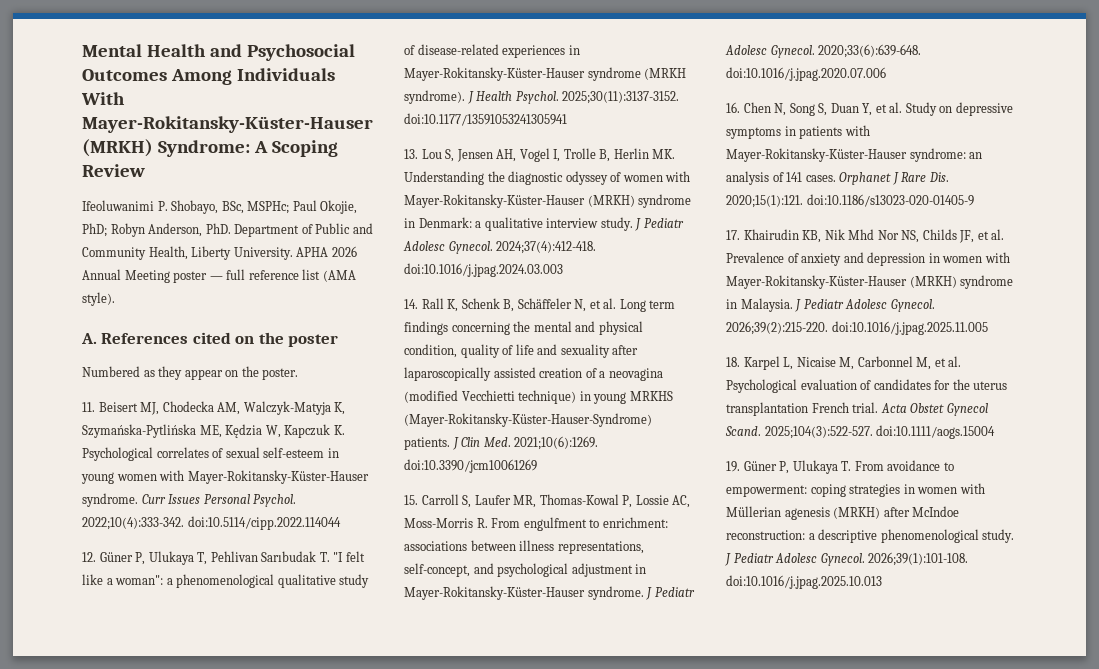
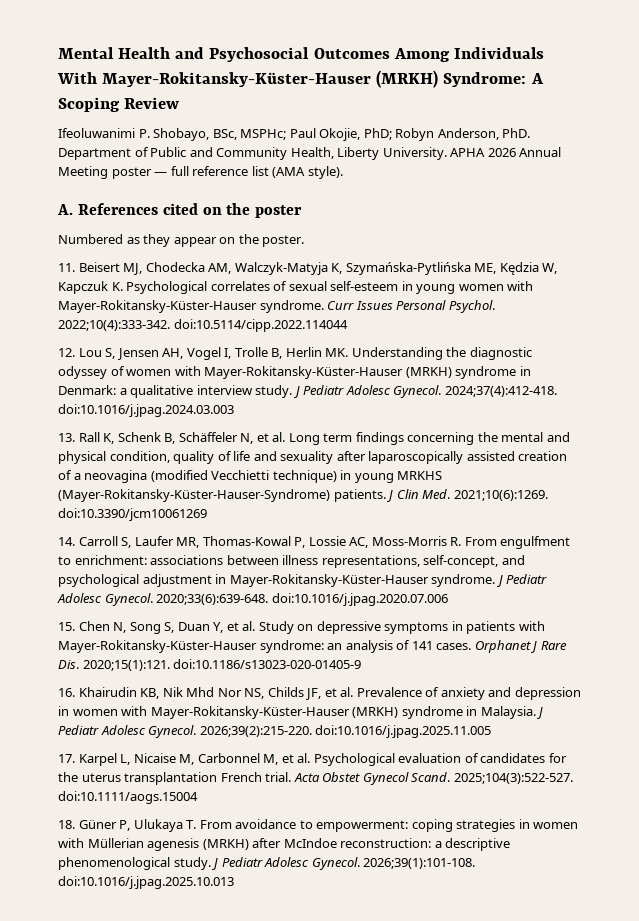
- 12. Güner P, Ulukaya T, Pehlivan Sarıbudak T. "I felt like a woman": a phenomenological qualitative study of disease-related experiences in Mayer-Rokitansky-Küster-Hauser syndrome (MRKH syndrome). J Health Psychol. 2025;30(11):3137-3152. doi:10.1177/13591053241305941
- 13. Lou S, Jensen AH, Vogel I, Trolle B, Herlin MK. Understanding the diagnostic odyssey of women with Mayer-Rokitansky-Küster-Hauser (MRKH) syndrome in Denmark: a qualitative interview study.
+ 12. Lou S, Jensen AH, Vogel I, Trolle B, Herlin MK. Understanding the diagnostic odyssey of women with Mayer-Rokitansky-Küster-Hauser (MRKH) syndrome in Denmark: a qualitative interview study.
- 14. Rall K, Schenk B, Schäffeler N, et al. Long term findings concerning the mental and physical condition, quality of life and sexuality after laparoscopically assisted creation of a neovagina (modified Vecchietti technique) in young MRKHS (Mayer-Rokitansky-Küster-Hauser-Syndrome) patients.
+ 13. Rall K, Schenk B, Schäffeler N, et al. Long term findings concerning the mental and physical condition, quality of life and sexuality after laparoscopically assisted creation of a neovagina (modified Vecchietti technique) in young MRKHS (Mayer-Rokitansky-Küster-Hauser-Syndrome) patients.
- 15. Carroll S, Laufer MR, Thomas-Kowal P, Lossie AC, Moss-Morris R. From engulfment to enrichment: associations between illness representations, self-concept, and psychological adjustment in Mayer-Rokitansky-Küster-Hauser syndrome.
+ 14. Carroll S, Laufer MR, Thomas-Kowal P, Lossie AC, Moss-Morris R. From engulfment to enrichment: associations between illness representations, self-concept, and psychological adjustment in Mayer-Rokitansky-Küster-Hauser syndrome.
- 16. Chen N, Song S, Duan Y, et al. Study on depressive symptoms in patients with Mayer-Rokitansky-Küster-Hauser syndrome: an analysis of 141 cases.
+ 15. Chen N, Song S, Duan Y, et al. Study on depressive symptoms in patients with Mayer-Rokitansky-Küster-Hauser syndrome: an analysis of 141 cases.
- 17. Khairudin KB, Nik Mhd Nor NS, Childs JF, et al. Prevalence of anxiety and depression in women with Mayer-Rokitansky-Küster-Hauser (MRKH) syndrome in Malaysia.
+ 16. Khairudin KB, Nik Mhd Nor NS, Childs JF, et al. Prevalence of anxiety and depression in women with Mayer-Rokitansky-Küster-Hauser (MRKH) syndrome in Malaysia.
- 18. Karpel L, Nicaise M, Carbonnel M, et al. Psychological evaluation of candidates for the uterus transplantation French trial.
+ 17. Karpel L, Nicaise M, Carbonnel M, et al. Psychological evaluation of candidates for the uterus transplantation French trial.
- 19. Güner P, Ulukaya T. From avoidance to empowerment: coping strategies in women with Müllerian agenesis (MRKH) after McIndoe reconstruction: a descriptive phenomenological study.
+ 18. Güner P, Ulukaya T. From avoidance to empowerment: coping strategies in women with Müllerian agenesis (MRKH) after McIndoe reconstruction: a descriptive phenomenological study.

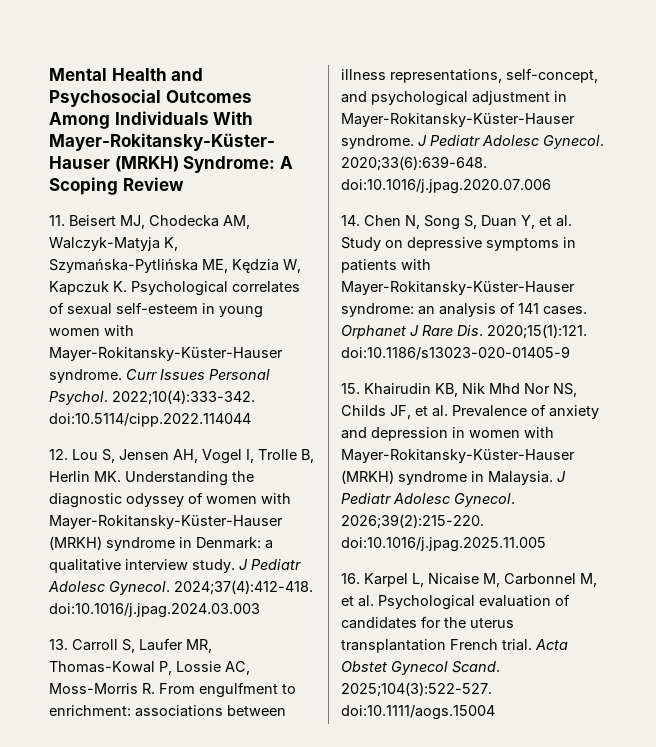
- Ifeoluwanimi P. Shobayo, BSc, MSPHc; Paul Okojie, PhD; Robyn Anderson, PhD. Department of Public and Community Health, Liberty University. APHA 2026 Annual Meeting poster — full reference list (AMA style).
- A. References cited on the poster
- Numbered as they appear on the poster.
- 13. Rall K, Schenk B, Schäffeler N, et al. Long term findings concerning the mental and physical condition, quality of life and sexuality after laparoscopically assisted creation of a neovagina (modified Vecchietti technique) in young MRKHS (Mayer-Rokitansky-Küster-Hauser-Syndrome) patients. J Clin Med. 2021;10(6):1269. doi:10.3390/jcm10061269
- 14. Carroll S, Laufer MR, Thomas-Kowal P, Lossie AC, Moss-Morris R. From engulfment to enrichment: associations between illness representations, self-concept, and psychological adjustment in Mayer-Rokitansky-Küster-Hauser syndrome.
+ 13. Carroll S, Laufer MR, Thomas-Kowal P, Lossie AC, Moss-Morris R. From engulfment to enrichment: associations between illness representations, self-concept, and psychological adjustment in Mayer-Rokitansky-Küster-Hauser syndrome.
- 15. Chen N, Song S, Duan Y, et al. Study on depressive symptoms in patients with Mayer-Rokitansky-Küster-Hauser syndrome: an analysis of 141 cases.
+ 14. Chen N, Song S, Duan Y, et al. Study on depressive symptoms in patients with Mayer-Rokitansky-Küster-Hauser syndrome: an analysis of 141 cases.
- 16. Khairudin KB, Nik Mhd Nor NS, Childs JF, et al. Prevalence of anxiety and depression in women with Mayer-Rokitansky-Küster-Hauser (MRKH) syndrome in Malaysia.
+ 15. Khairudin KB, Nik Mhd Nor NS, Childs JF, et al. Prevalence of anxiety and depression in women with Mayer-Rokitansky-Küster-Hauser (MRKH) syndrome in Malaysia.
- 17. Karpel L, Nicaise M, Carbonnel M, et al. Psychological evaluation of candidates for the uterus transplantation French trial.
+ 16. Karpel L, Nicaise M, Carbonnel M, et al. Psychological evaluation of candidates for the uterus transplantation French trial.
- 18. Güner P, Ulukaya T. From avoidance to empowerment: coping strategies in women with Müllerian agenesis (MRKH) after McIndoe reconstruction: a descriptive phenomenological study. J Pediatr Adolesc Gynecol. 2026;39(1):101-108. doi:10.1016/j.jpag.2025.10.013

